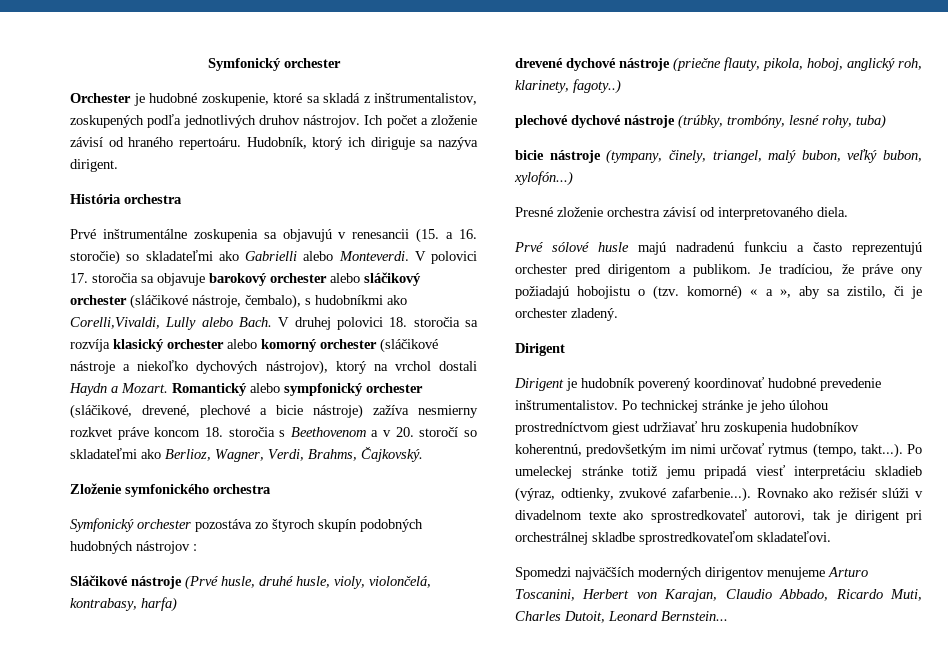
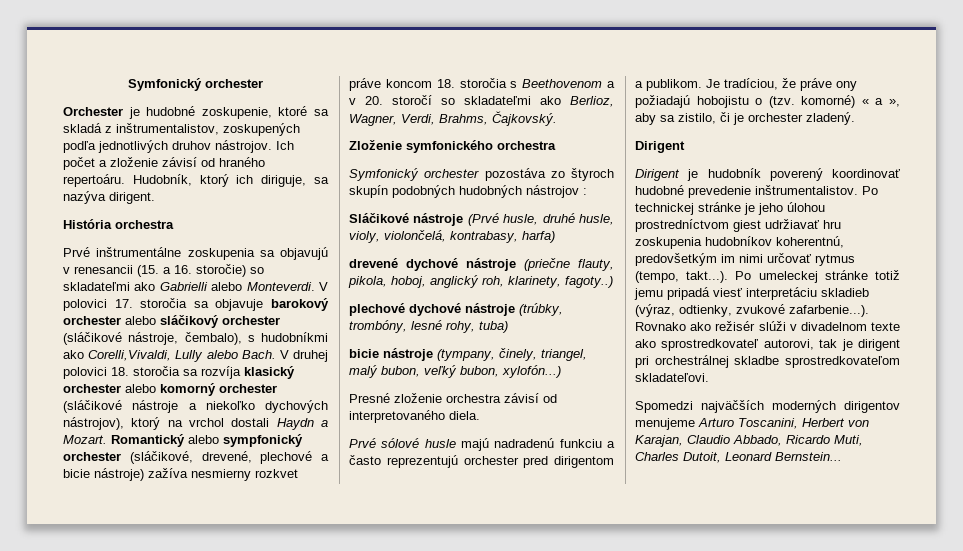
- Hudobník, ktorý ich diriguje sa nazýva dirigent.
+ Hudobník, ktorý ich diriguje, sa nazýva dirigent.

